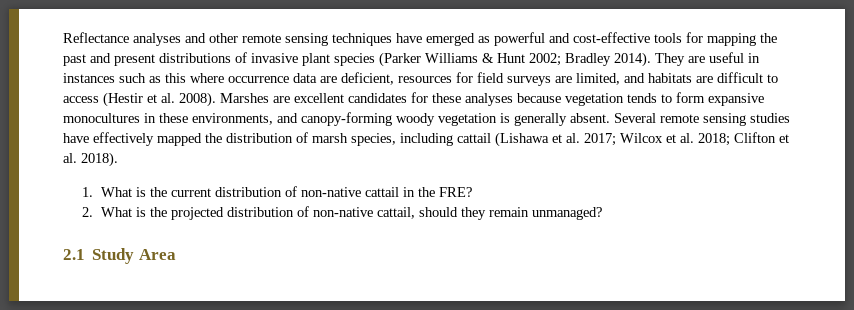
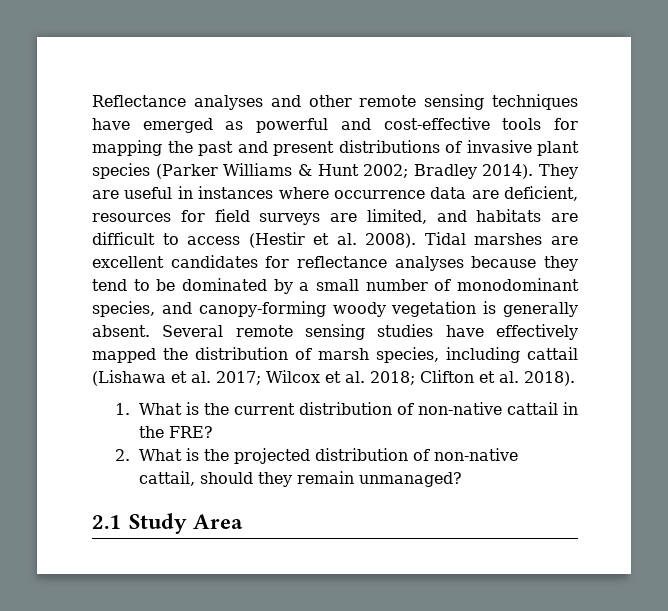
- They are useful in instances such as this where occurrence data are deficient, resources for field surveys are limited, and habitats are difficult to access (Hestir et al. 2008).
+ They are useful in instances where occurrence data are deficient, resources for field surveys are limited, and habitats are difficult to access (Hestir et al. 2008).
- Marshes are excellent candidates for these analyses because vegetation tends to form expansive monocultures in these environments, and canopy-forming woody vegetation is generally absent.
+ Tidal marshes are excellent candidates for reflectance analyses because they tend to be dominated by a small number of monodominant species, and canopy-forming woody vegetation is generally absent.

